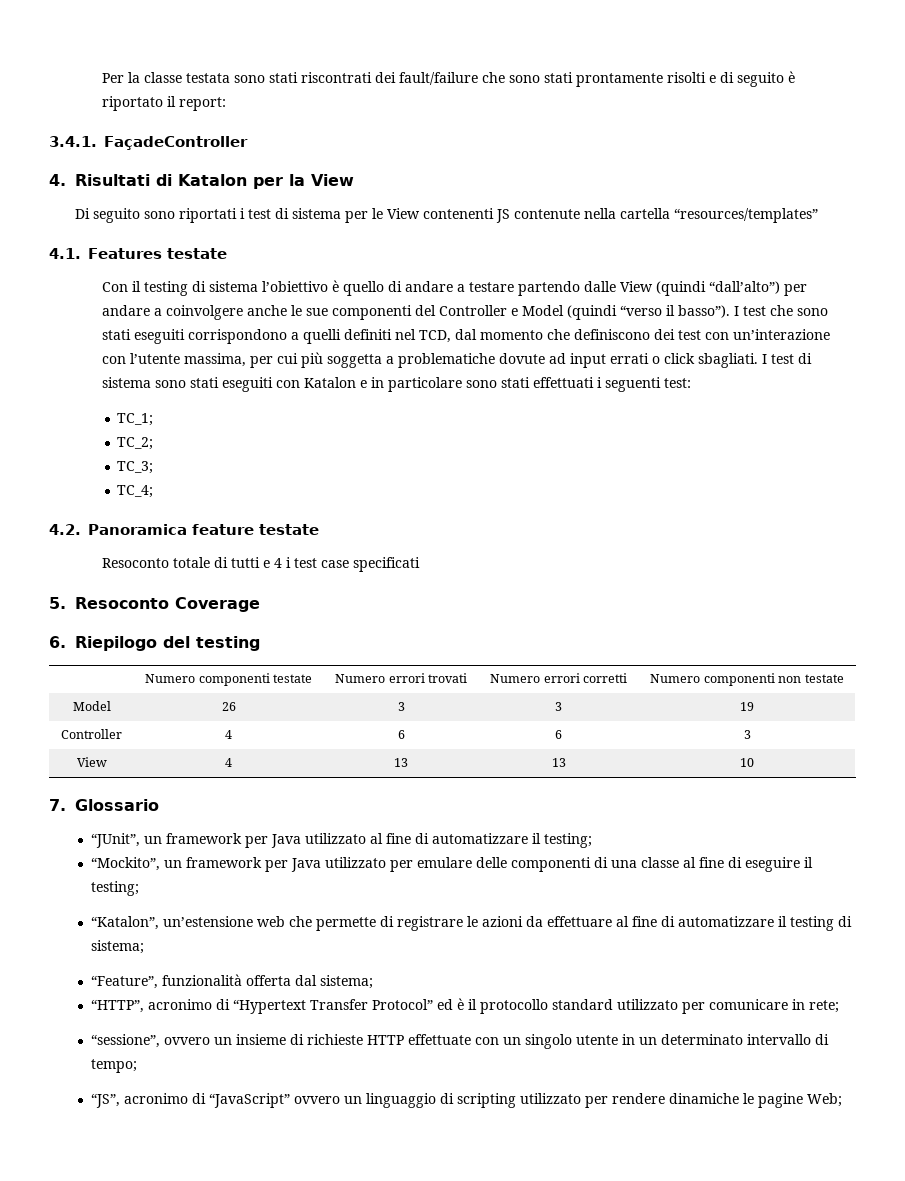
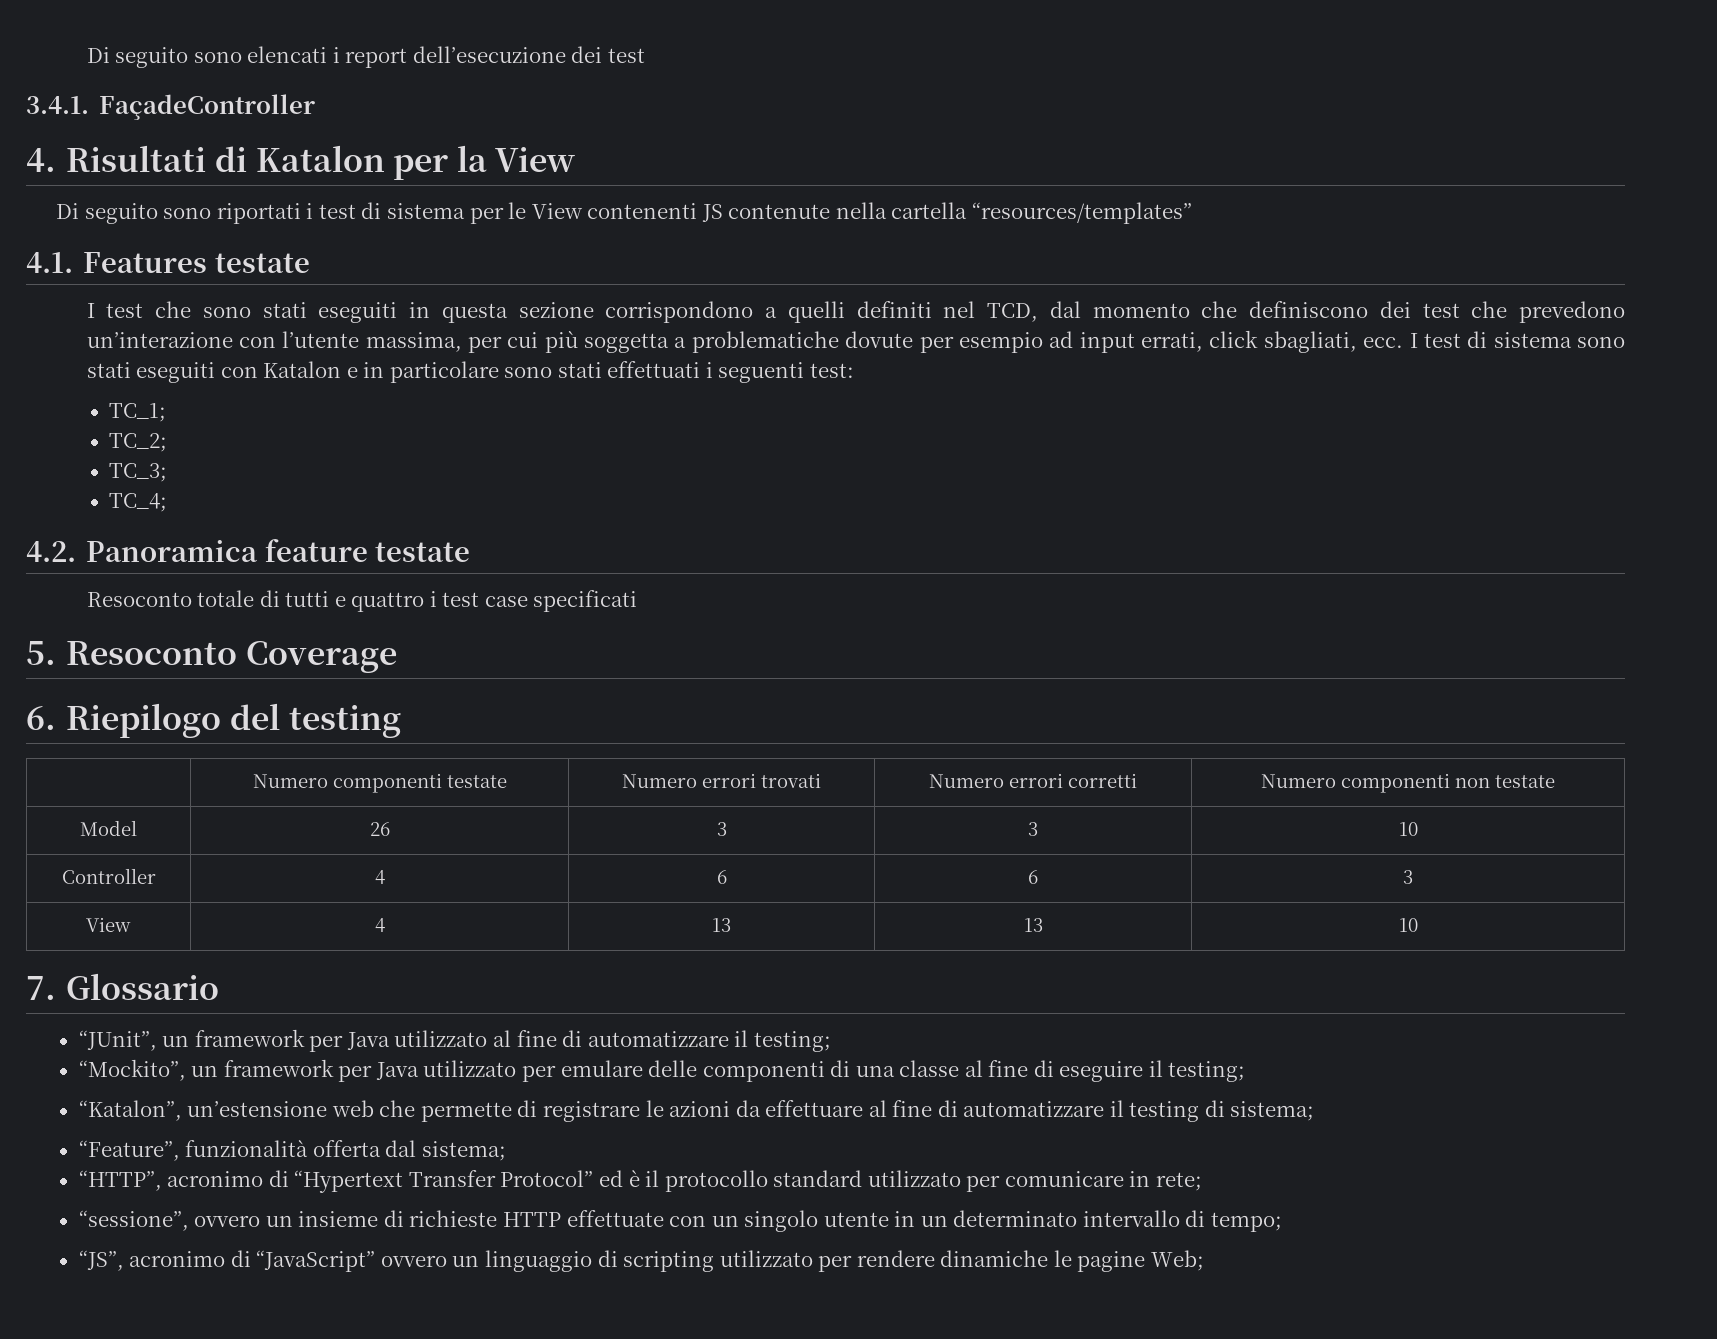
- Per la classe testata sono stati riscontrati dei fault/failure che sono stati prontamente risolti e di seguito è riportato il report:
+ Di seguito sono elencati i report dell’esecuzione dei test
- Con il testing di sistema l’obiettivo è quello di andare a testare partendo dalle View (quindi “dall’alto”) per andare a coinvolgere anche le sue componenti del Controller e Model (quindi “verso il basso”). I test che sono stati eseguiti corrispondono a quelli definiti nel TCD, dal momento che definiscono dei test con un’interazione con l’utente massima, per cui più soggetta a problematiche dovute ad input errati o click sbagliati.
+ I test che sono stati eseguiti in questa sezione corrispondono a quelli definiti nel TCD, dal momento che definiscono dei test che prevedono un’interazione con l’utente massima, per cui più soggetta a problematiche dovute per esempio ad input errati, click sbagliati, ecc.
- Resoconto totale di tutti e 4 i test case specificati
+ Resoconto totale di tutti e quattro i test case specificati
- Model | 26 | 3 | 3 | 19
+ Model | 26 | 3 | 3 | 10

